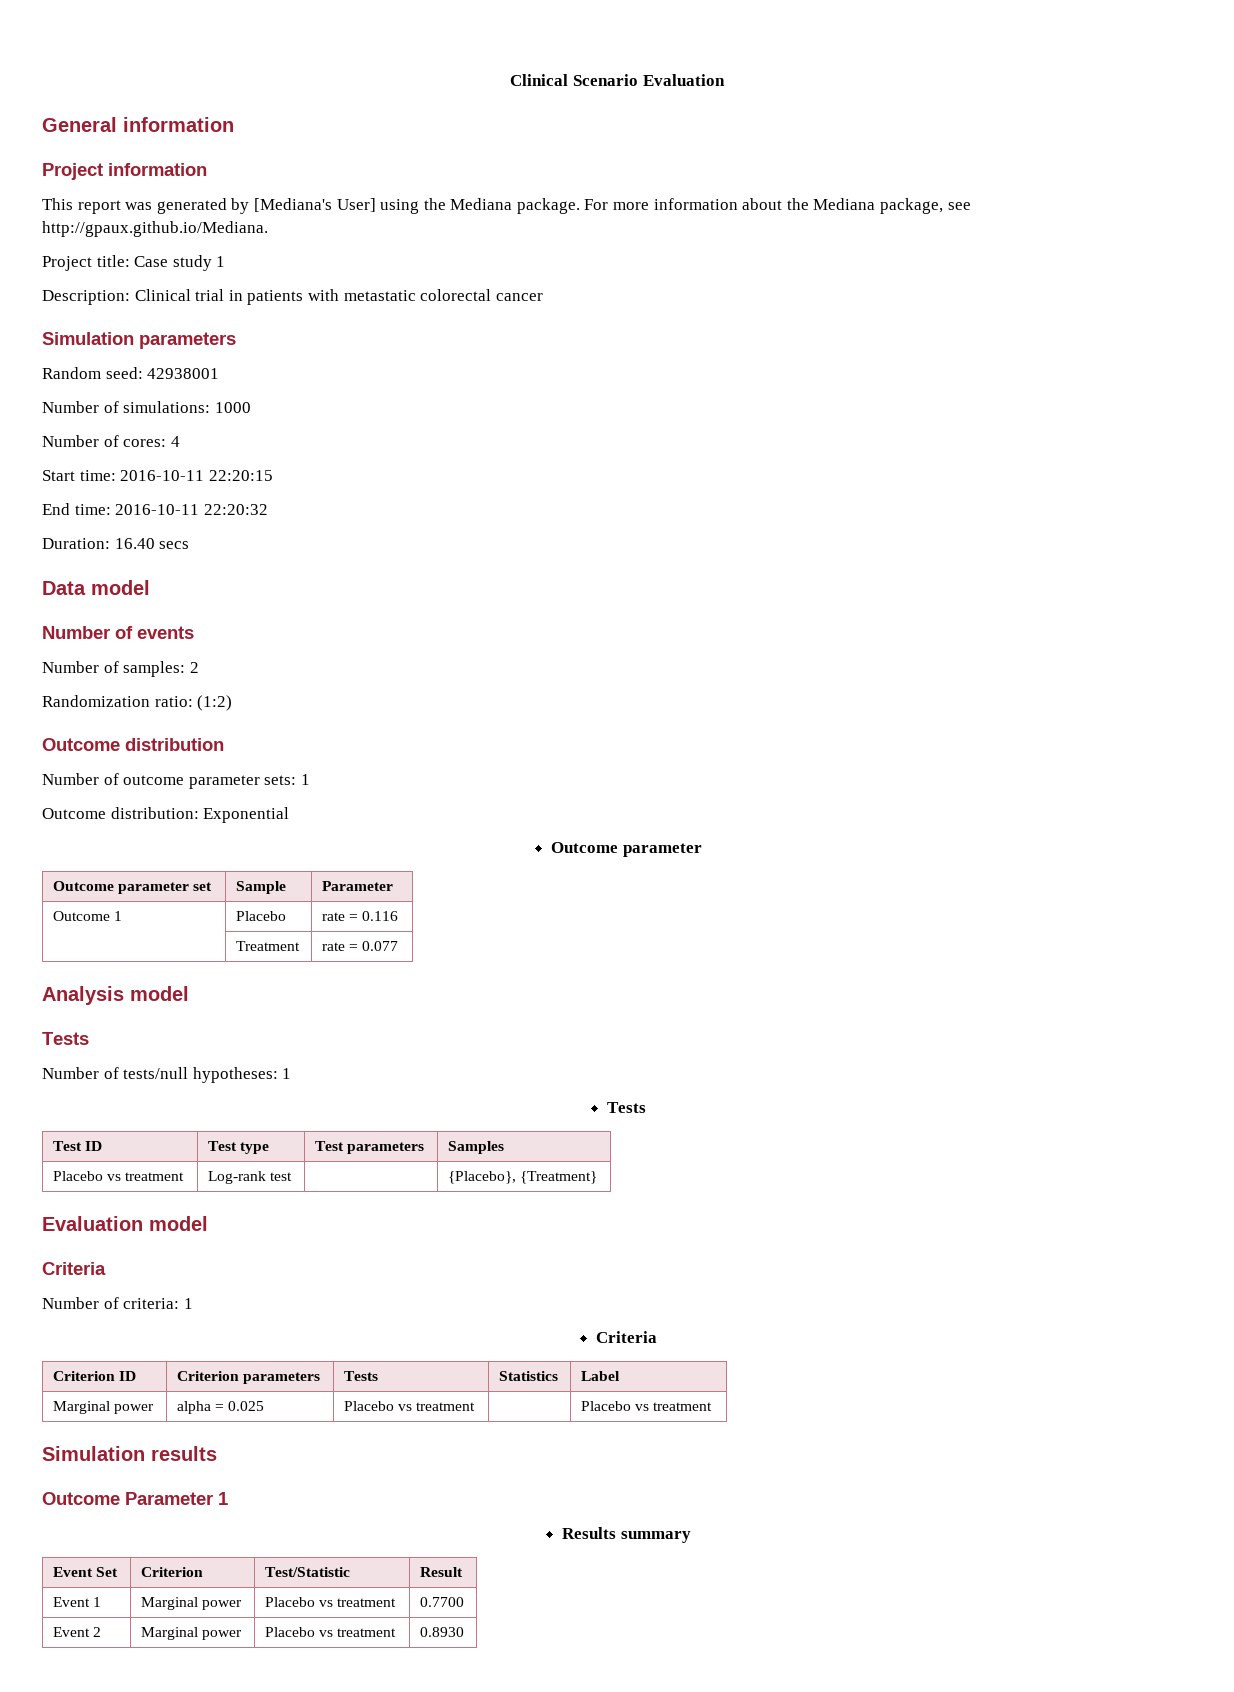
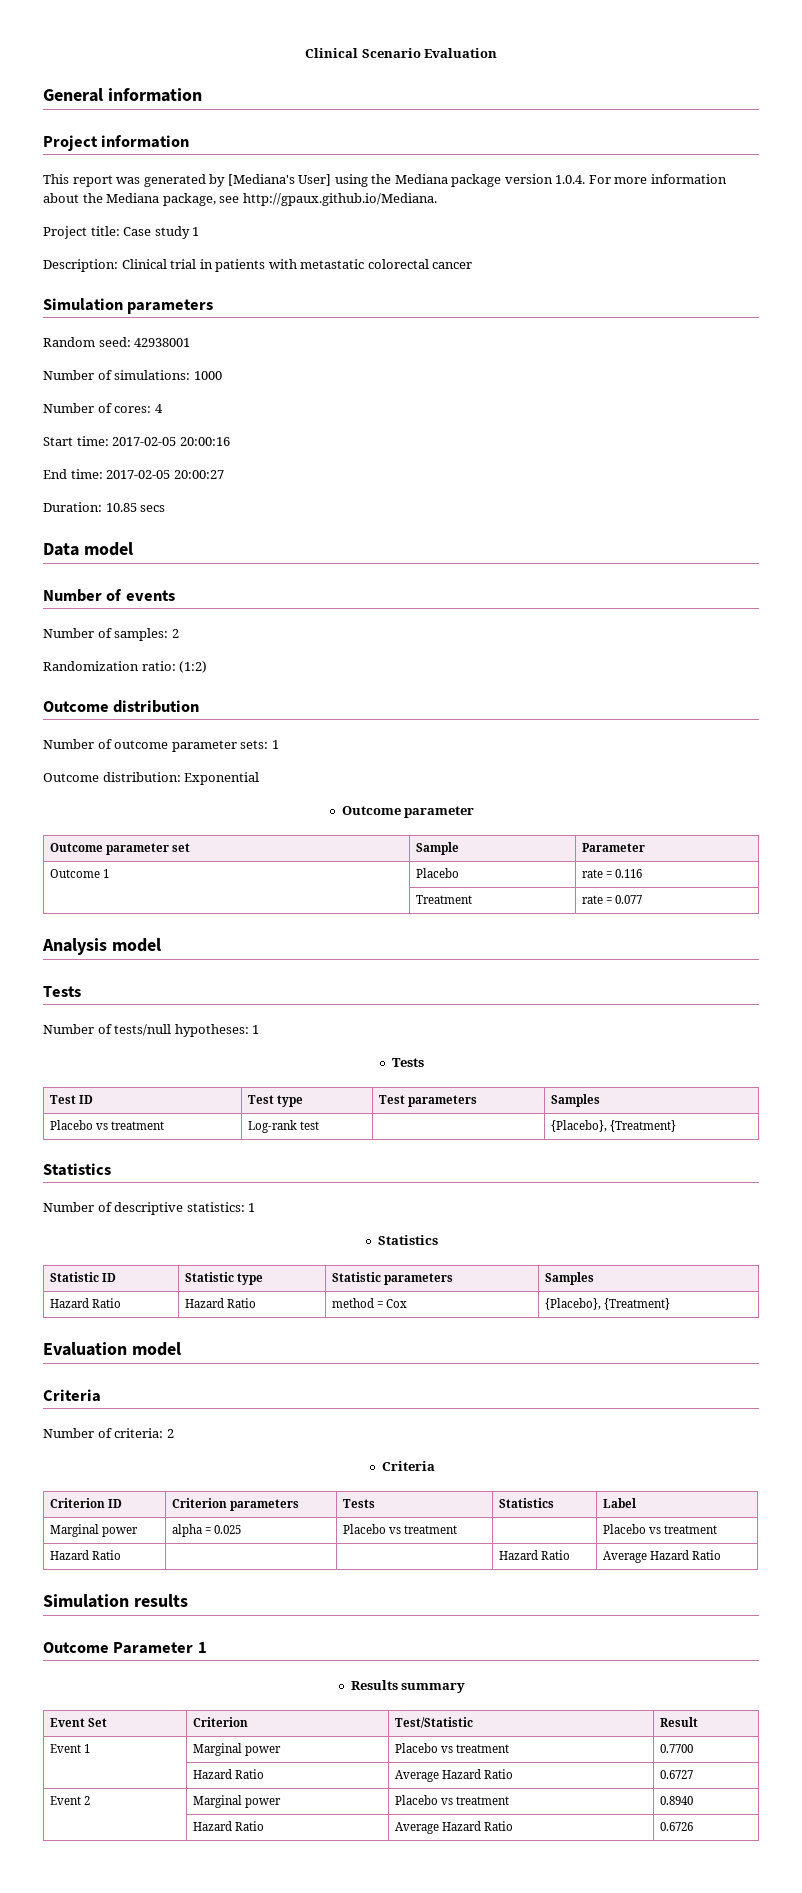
- This report was generated by [Mediana's User] using the Mediana package. For more information about the Mediana package, see http://gpaux.github.io/Mediana.
+ This report was generated by [Mediana's User] using the Mediana package version 1.0.4. For more information about the Mediana package, see http://gpaux.github.io/Mediana.
- Start time: 2016-10-11 22:20:15
+ Start time: 2017-02-05 20:00:16
- End time: 2016-10-11 22:20:32
+ End time: 2017-02-05 20:00:27
- Duration: 16.40 secs
+ Duration: 10.85 secs
  Placebo vs treatment | Log-rank test | | {Placebo}, {Treatment}
+ Statistics
+ Number of descriptive statistics: 1
+ Statistics
+ Statistic ID | Statistic type | Statistic parameters | Samples
+ Hazard Ratio | Hazard Ratio | method = Cox | {Placebo}, {Treatment}
- Number of criteria: 1
+ Number of criteria: 2
+ Hazard Ratio | | | Hazard Ratio | Average Hazard Ratio
+ | Hazard Ratio | Average Hazard Ratio | 0.6727
- Event 2 | Marginal power | Placebo vs treatment | 0.8930
+ Event 2 | Marginal power | Placebo vs treatment | 0.8940
+ | Hazard Ratio | Average Hazard Ratio | 0.6726

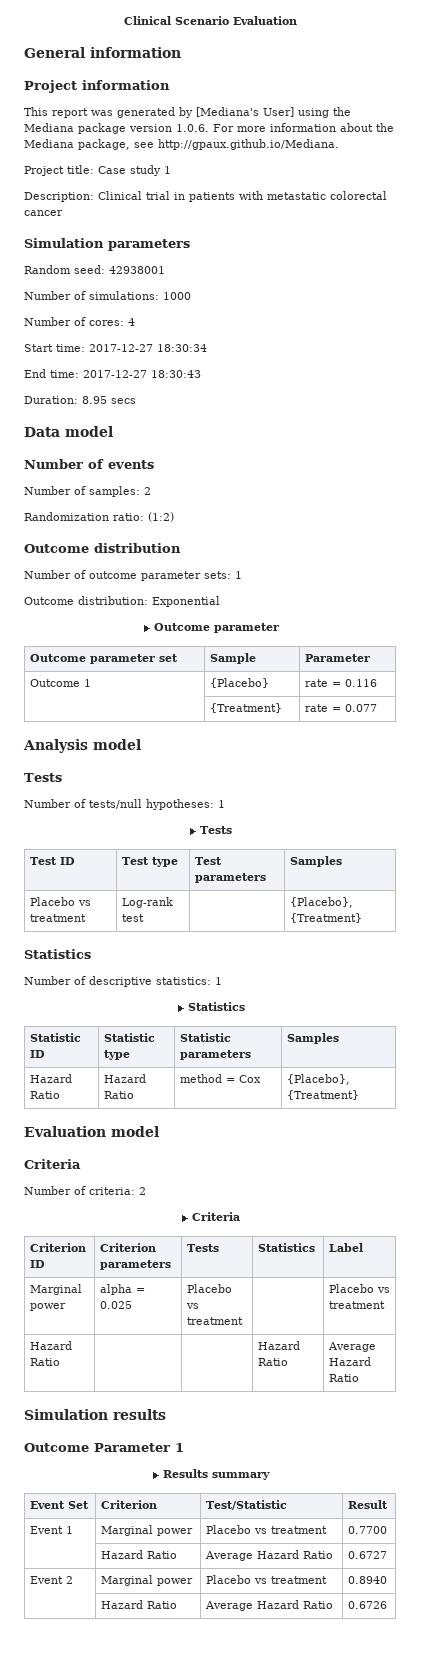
- This report was generated by [Mediana's User] using the Mediana package version 1.0.4. For more information about the Mediana package, see http://gpaux.github.io/Mediana.
+ This report was generated by [Mediana's User] using the Mediana package version 1.0.6. For more information about the Mediana package, see http://gpaux.github.io/Mediana.
- Start time: 2017-02-05 20:00:16
+ Start time: 2017-12-27 18:30:34
- End time: 2017-02-05 20:00:27
+ End time: 2017-12-27 18:30:43
- Duration: 10.85 secs
+ Duration: 8.95 secs
- Outcome 1 | Placebo | rate = 0.116
+ Outcome 1 | {Placebo} | rate = 0.116
- | Treatment | rate = 0.077
+ | {Treatment} | rate = 0.077

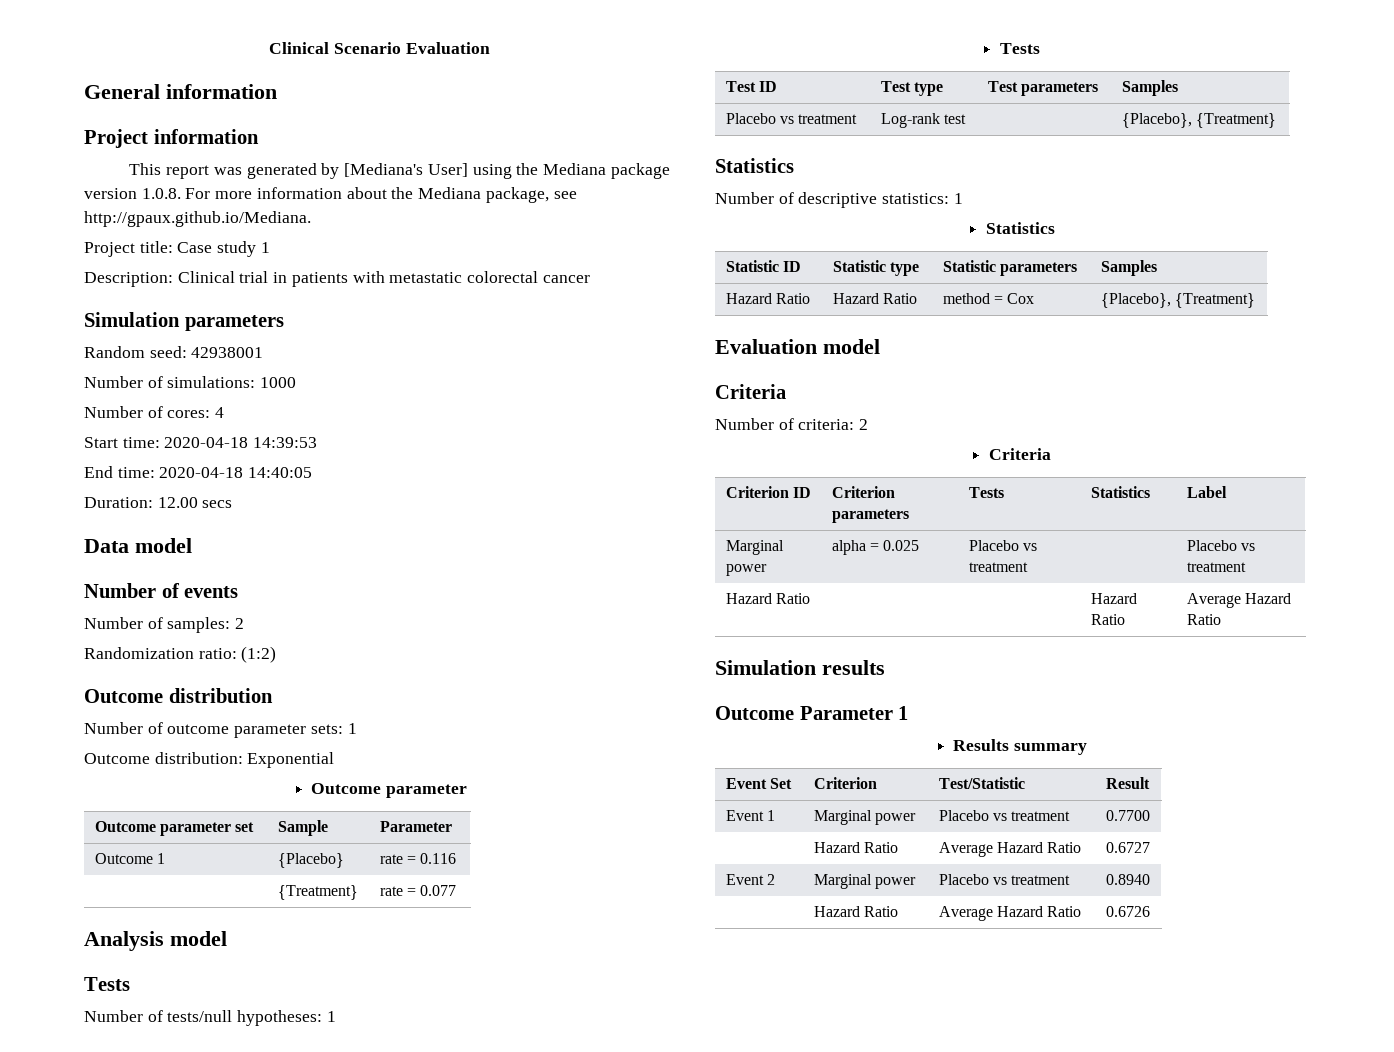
- This report was generated by [Mediana's User] using the Mediana package version 1.0.6. For more information about the Mediana package, see http://gpaux.github.io/Mediana.
+ This report was generated by [Mediana's User] using the Mediana package version 1.0.8. For more information about the Mediana package, see http://gpaux.github.io/Mediana.
- Start time: 2017-12-27 18:30:34
+ Start time: 2020-04-18 14:39:53
- End time: 2017-12-27 18:30:43
+ End time: 2020-04-18 14:40:05
- Duration: 8.95 secs
+ Duration: 12.00 secs

